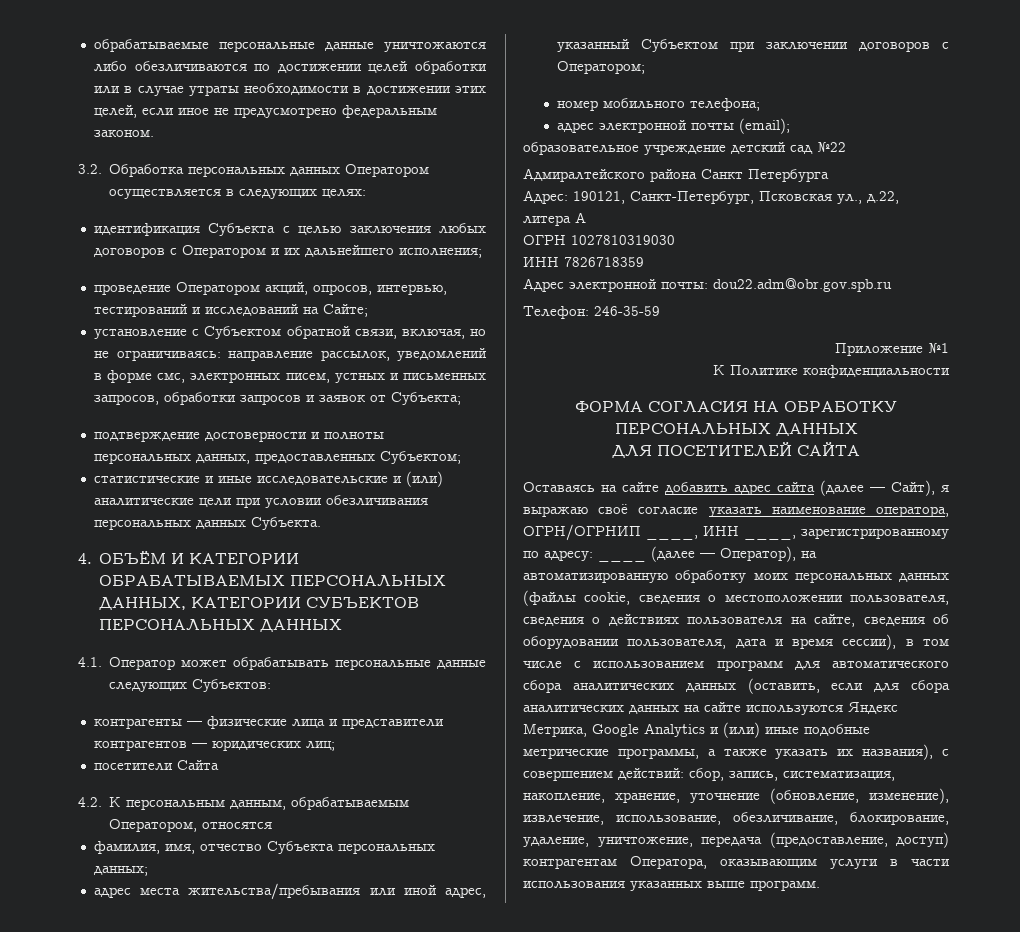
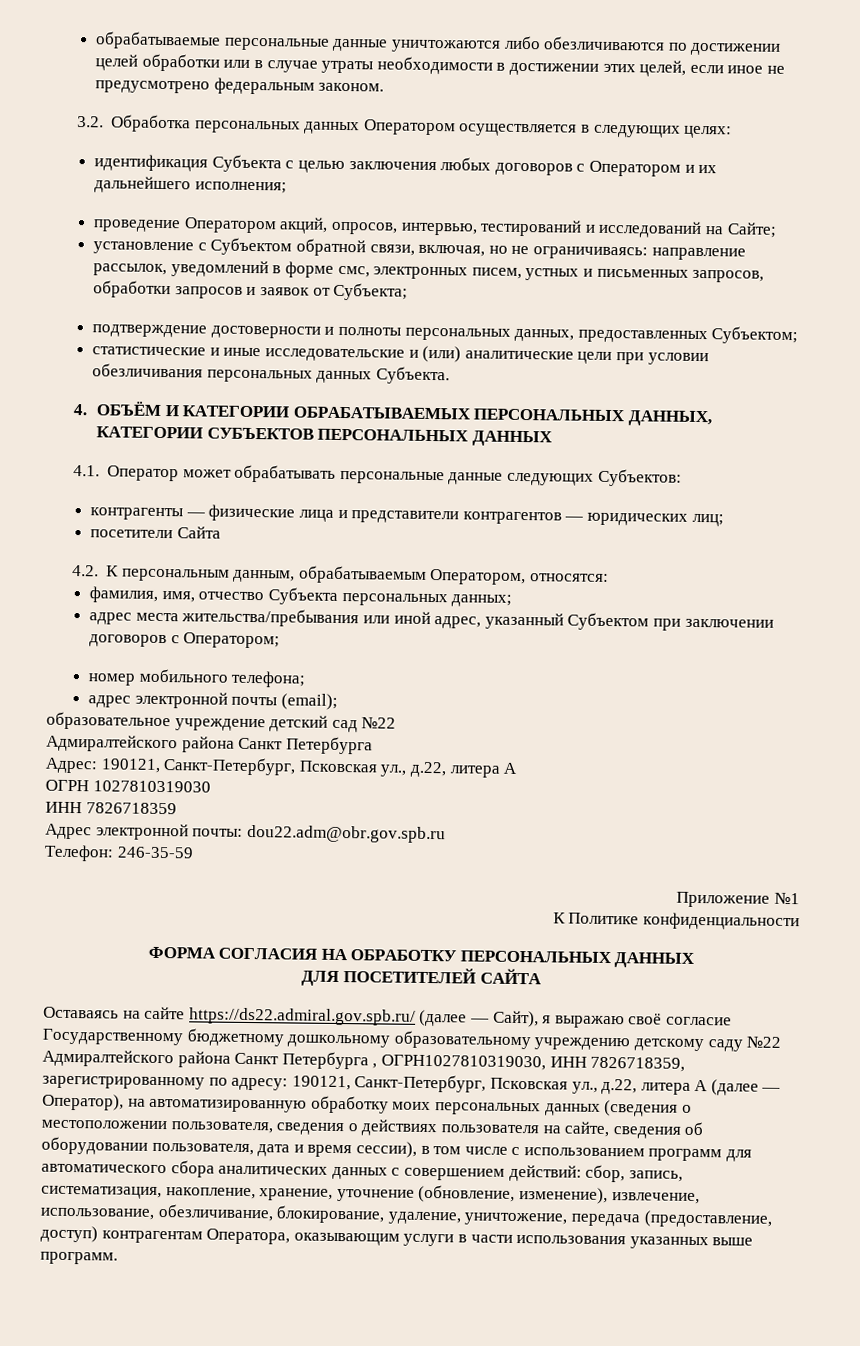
- 4.2. К персональным данным, обрабатываемым Оператором, относятся
+ 4.2. К персональным данным, обрабатываемым Оператором, относятся:
- Оставаясь на сайте добавить адрес сайта (далее — Сайт), я выражаю своё согласие указать наименование оператора, ОГРН/ОГРНИП ____, ИНН ____, зарегистрированному по адресу: ____ (далее — Оператор), на автоматизированную обработку моих персональных данных (файлы cookie, сведения о местоположении пользователя, сведения о действиях пользователя на сайте, сведения об оборудовании пользователя, дата и время сессии), в том числе с использованием программ для автоматического сбора аналитических данных (оставить, если для сбора аналитических данных на сайте используются Яндекс Метрика, Google Analytics и (или) иные подобные метрические программы, а также указать их названия), с совершением действий:
+ Оставаясь на сайте https://ds22.admiral.gov.spb.ru/ (далее — Сайт), я выражаю своё согласие Государственному бюджетному дошкольному образовательному учреждению детскому саду №22 Адмиралтейского района Санкт Петербурга , ОГРН1027810319030, ИНН 7826718359, зарегистрированному по адресу: 190121, Санкт-Петербург, Псковская ул., д.22, литера А (далее — Оператор), на автоматизированную обработку моих персональных данных (сведения о местоположении пользователя, сведения о действиях пользователя на сайте, сведения об оборудовании пользователя, дата и время сессии), в том числе с использованием программ для автоматического сбора аналитических данных с совершением действий:

